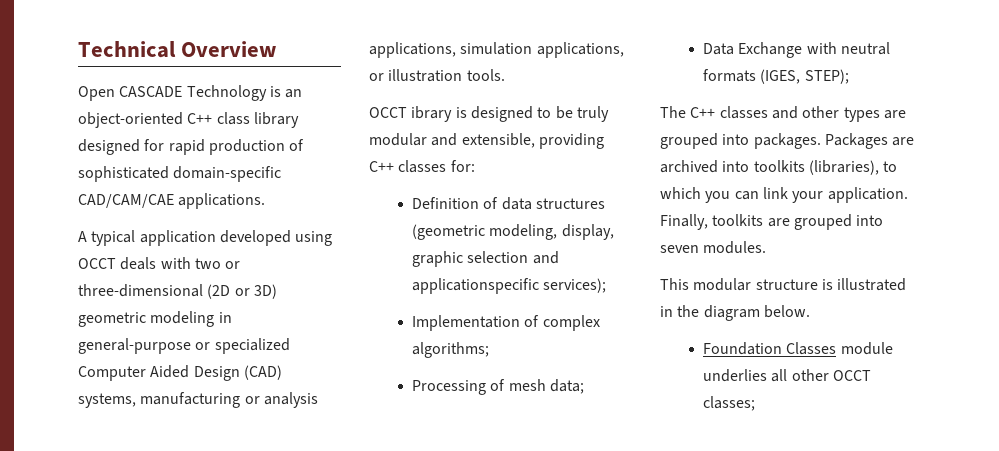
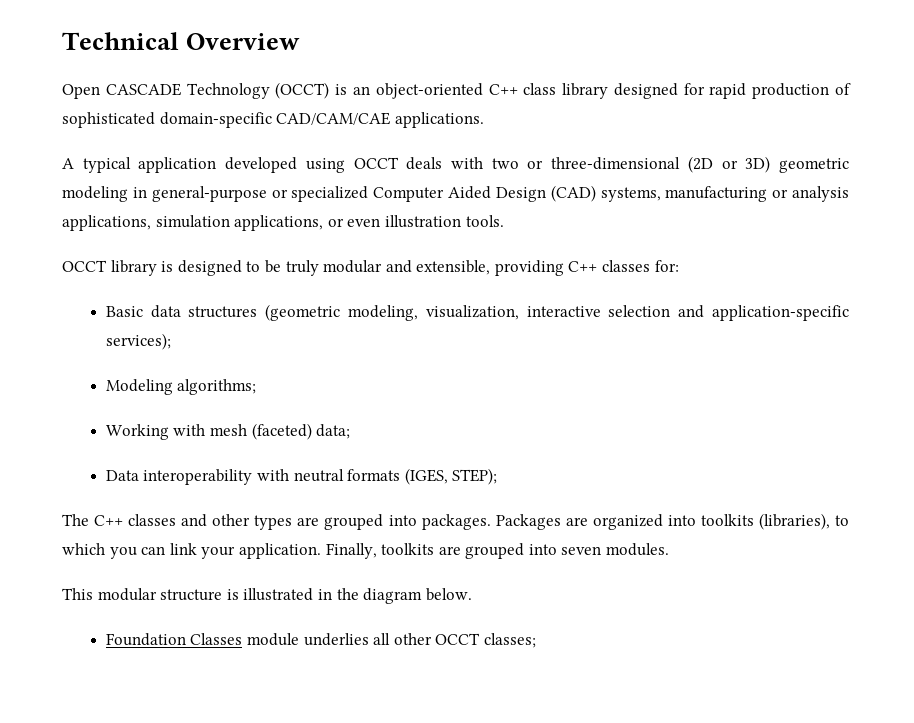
- Open CASCADE Technology is an object-oriented C++ class library designed for rapid production of sophisticated domain-specific CAD/CAM/CAE applications.
+ Open CASCADE Technology (OCCT) is an object-oriented C++ class library designed for rapid production of sophisticated domain-specific CAD/CAM/CAE applications.
- A typical application developed using OCCT deals with two or three-dimensional (2D or 3D) geometric modeling in general-purpose or specialized Computer Aided Design (CAD) systems, manufacturing or analysis applications, simulation applications, or illustration tools.
+ A typical application developed using OCCT deals with two or three-dimensional (2D or 3D) geometric modeling in general-purpose or specialized Computer Aided Design (CAD) systems, manufacturing or analysis applications, simulation applications, or even illustration tools.
- OCCT ibrary is designed to be truly modular and extensible, providing C++ classes for:
+ OCCT library is designed to be truly modular and extensible, providing C++ classes for:
- Definition of data structures (geometric modeling, display, graphic selection and applicationspecific services);
+ Basic data structures (geometric modeling, visualization, interactive selection and application-specific services);
- Implementation of complex algorithms;
- Processing of mesh data;
+ Modeling algorithms;
+ Working with mesh (faceted) data;
- Data Exchange with neutral formats (IGES, STEP);
+ Data interoperability with neutral formats (IGES, STEP);
- Packages are archived into toolkits (libraries), to which you can link your application.
+ Packages are organized into toolkits (libraries), to which you can link your application.

